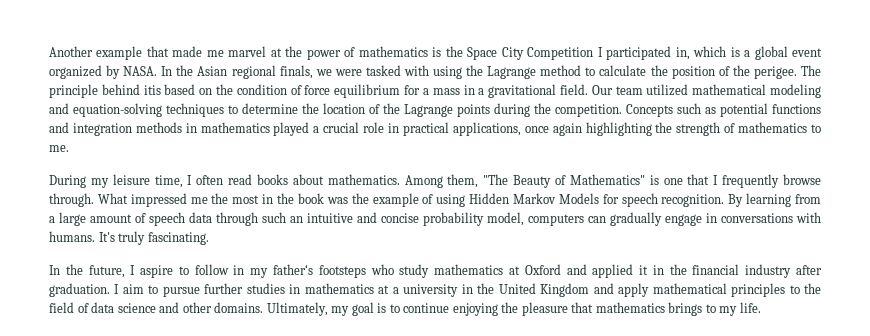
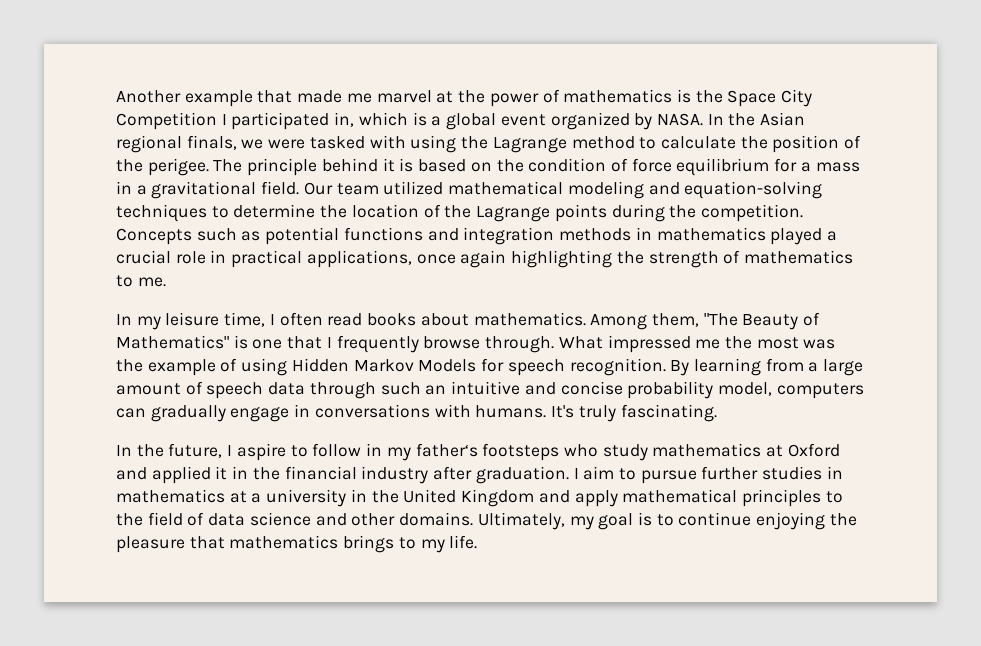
- The principle behind itis based on the condition of force equilibrium for a mass in a gravitational field.
+ The principle behind it is based on the condition of force equilibrium for a mass in a gravitational field.
- During my leisure time, I often read books about mathematics.
+ In my leisure time, I often read books about mathematics.
- What impressed me the most in the book was the example of using Hidden Markov Models for speech recognition.
+ What impressed me the most was the example of using Hidden Markov Models for speech recognition.

